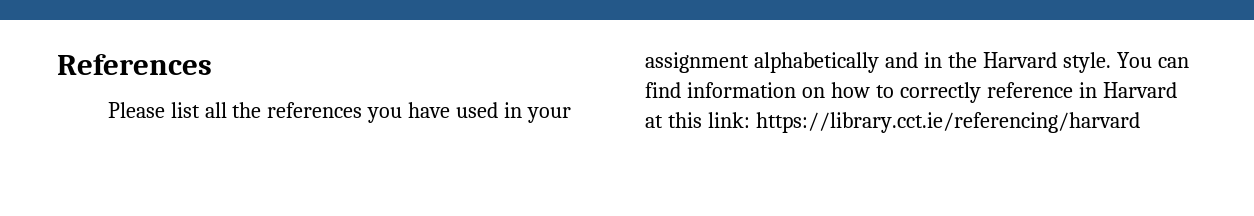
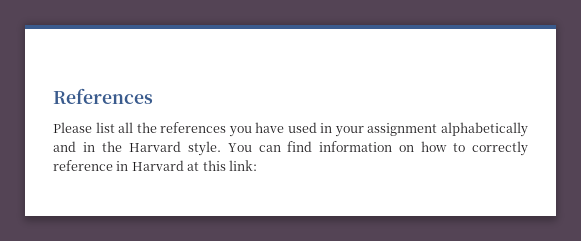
- You can find information on how to correctly reference in Harvard at this link: https://library.cct.ie/referencing/harvard
+ You can find information on how to correctly reference in Harvard at this link:

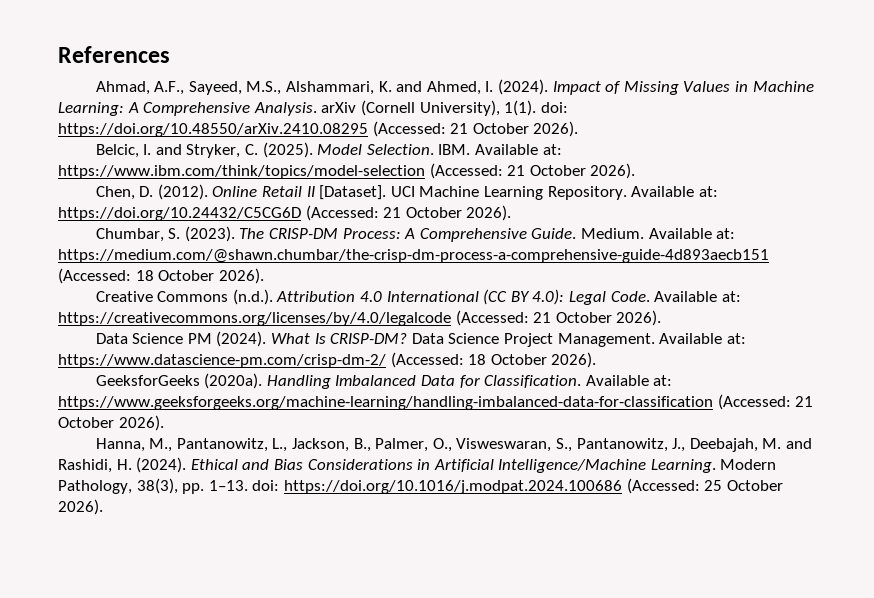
- Please list all the references you have used in your assignment alphabetically and in the Harvard style. You can find information on how to correctly reference in Harvard at this link:
+ Ahmad, A.F., Sayeed, M.S., Alshammari, K. and Ahmed, I. (2024). Impact of Missing Values in Machine Learning: A Comprehensive Analysis. arXiv (Cornell University), 1(1). doi: https://doi.org/10.48550/arXiv.2410.08295 (Accessed: 21 October 2026).
+ Belcic, I. and Stryker, C. (2025). Model Selection. IBM. Available at: https://www.ibm.com/think/topics/model-selection (Accessed: 21 October 2026).
+ Chen, D. (2012). Online Retail II [Dataset]. UCI Machine Learning Repository. Available at: https://doi.org/10.24432/C5CG6D (Accessed: 21 October 2026).
+ Chumbar, S. (2023). The CRISP-DM Process: A Comprehensive Guide. Medium. Available at: https://medium.com/@shawn.chumbar/the-crisp-dm-process-a-comprehensive-guide-4d893aecb151 (Accessed: 18 October 2026).
+ Creative Commons (n.d.). Attribution 4.0 International (CC BY 4.0): Legal Code. Available at: https://creativecommons.org/licenses/by/4.0/legalcode (Accessed: 21 October 2026).
+ Data Science PM (2024). What Is CRISP-DM? Data Science Project Management. Available at: https://www.datascience-pm.com/crisp-dm-2/ (Accessed: 18 October 2026).
+ GeeksforGeeks (2020a). Handling Imbalanced Data for Classification. Available at: https://www.geeksforgeeks.org/machine-learning/handling-imbalanced-data-for-classification (Accessed: 21 October 2026).
+ Hanna, M., Pantanowitz, L., Jackson, B., Palmer, O., Visweswaran, S., Pantanowitz, J., Deebajah, M. and Rashidi, H. (2024). Ethical and Bias Considerations in Artificial Intelligence/Machine Learning. Modern Pathology, 38(3), pp. 1–13. doi: https://doi.org/10.1016/j.modpat.2024.100686 (Accessed: 25 October 2026).

